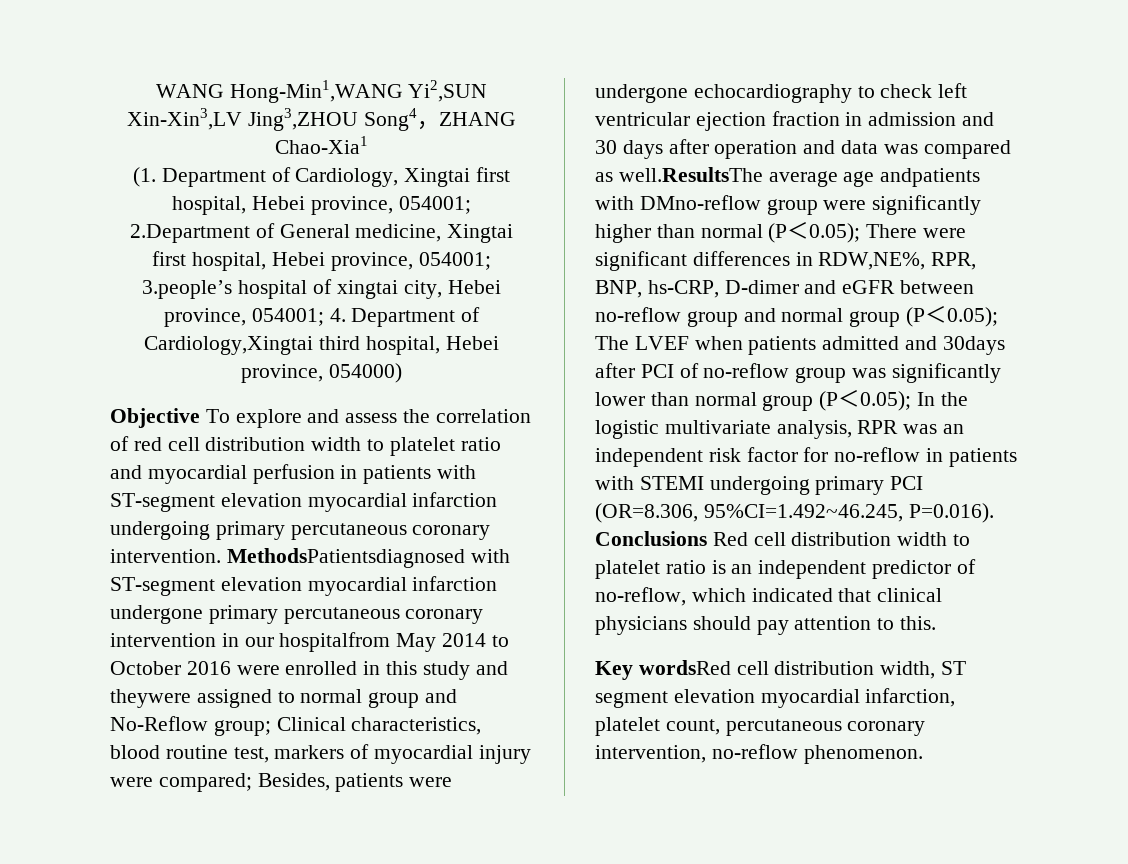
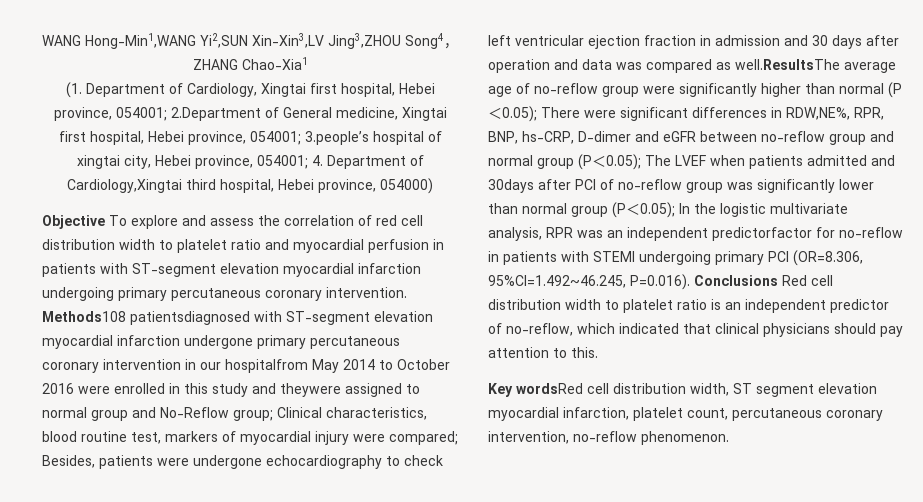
- MethodsPatientsdiagnosed with ST-segment elevation myocardial infarction undergone primary percutaneous coronary intervention in our hospitalfrom May 2014 to October 2016 were enrolled in this study and theywere assigned to normal group and No-Reflow group;
+ Methods108 patientsdiagnosed with ST-segment elevation myocardial infarction undergone primary percutaneous coronary intervention in our hospitalfrom May 2014 to October 2016 were enrolled in this study and theywere assigned to normal group and No-Reflow group;
- Besides, patients were undergone echocardiography to check left ventricular ejection fraction in admission and 30 days after operation and data was compared as well.ResultsThe average age andpatients with DMno-reflow group were significantly higher than normal (P＜0.05);
+ Besides, patients were undergone echocardiography to check left ventricular ejection fraction in admission and 30 days after operation and data was compared as well.ResultsThe average age of no-reflow group were significantly higher than normal (P＜0.05);
- In the logistic multivariate analysis, RPR was an independent risk factor for no-reflow in patients with STEMI undergoing primary PCI (OR=8.306, 95%CI=1.492~46.245, P=0.016). Conclusions Red cell distribution width to platelet ratio is an independent predictor of no-reflow, which indicated that clinical physicians should pay attention to this.
+ In the logistic multivariate analysis, RPR was an independent predictorfactor for no-reflow in patients with STEMI undergoing primary PCI (OR=8.306, 95%CI=1.492~46.245, P=0.016). Conclusions Red cell distribution width to platelet ratio is an independent predictor of no-reflow, which indicated that clinical physicians should pay attention to this.

